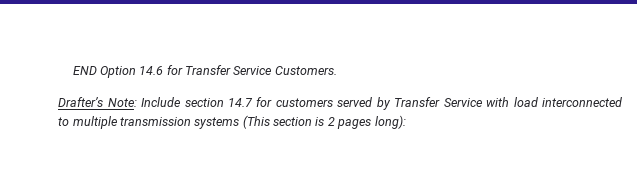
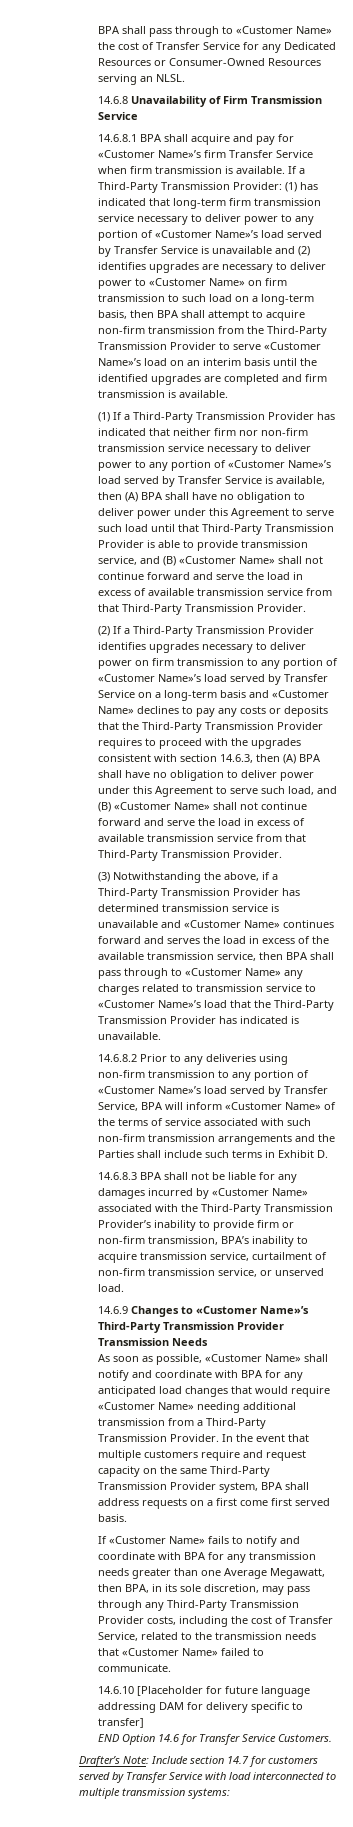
+ BPA shall pass through to «Customer Name» the cost of Transfer Service for any Dedicated Resources or Consumer-Owned Resources serving an NLSL.
+ 14.6.8 Unavailability of Firm Transmission Service
+ 14.6.8.1 BPA shall acquire and pay for «Customer Name»’s firm Transfer Service when firm transmission is available. If a Third-Party Transmission Provider: (1) has indicated that long-term firm transmission service necessary to deliver power to any portion of «Customer Name»’s load served by Transfer Service is unavailable and (2) identifies upgrades are necessary to deliver power to «Customer Name» on firm transmission to such load on a long-term basis, then BPA shall attempt to acquire non-firm transmission from the Third-Party Transmission Provider to serve «Customer Name»’s load on an interim basis until the identified upgrades are completed and firm transmission is available.
+ (1) If a Third-Party Transmission Provider has indicated that neither firm nor non-firm transmission service necessary to deliver power to any portion of «Customer Name»’s load served by Transfer Service is available, then (A) BPA shall have no obligation to deliver power under this Agreement to serve such load until that Third-Party Transmission Provider is able to provide transmission service, and (B) «Customer Name» shall not continue forward and serve the load in excess of available transmission service from that Third-Party Transmission Provider.
+ (2) If a Third-Party Transmission Provider identifies upgrades necessary to deliver power on firm transmission to any portion of «Customer Name»’s load served by Transfer Service on a long-term basis and «Customer Name» declines to pay any costs or deposits that the Third-Party Transmission Provider requires to proceed with the upgrades consistent with section 14.6.3, then (A) BPA shall have no obligation to deliver power under this Agreement to serve such load, and (B) «Customer Name» shall not continue forward and serve the load in excess of available transmission service from that Third-Party Transmission Provider.
+ (3) Notwithstanding the above, if a Third-Party Transmission Provider has determined transmission service is unavailable and «Customer Name» continues forward and serves the load in excess of the available transmission service, then BPA shall pass through to «Customer Name» any charges related to transmission service to «Customer Name»’s load that the Third-Party Transmission Provider has indicated is unavailable.
+ 14.6.8.2 Prior to any deliveries using non-firm transmission to any portion of «Customer Name»’s load served by Transfer Service, BPA will inform «Customer Name» of the terms of service associated with such non-firm transmission arrangements and the Parties shall include such terms in Exhibit D.
+ 14.6.8.3 BPA shall not be liable for any damages incurred by «Customer Name» associated with the Third-Party Transmission Provider’s inability to provide firm or non-firm transmission, BPA’s inability to acquire transmission service, curtailment of non-firm transmission service, or unserved load.
+ 14.6.9 Changes to «Customer Name»’s Third-Party Transmission Provider Transmission Needs
+ As soon as possible, «Customer Name» shall notify and coordinate with BPA for any anticipated load changes that would require «Customer Name» needing additional transmission from a Third-Party Transmission Provider. In the event that multiple customers require and request capacity on the same Third-Party Transmission Provider system, BPA shall address requests on a first come first served basis.
+ If «Customer Name» fails to notify and coordinate with BPA for any transmission needs greater than one Average Megawatt, then BPA, in its sole discretion, may pass through any Third-Party Transmission Provider costs, including the cost of Transfer Service, related to the transmission needs that «Customer Name» failed to communicate.
+ 14.6.10 [Placeholder for future language addressing DAM for delivery specific to transfer]
- Drafter’s Note: Include section 14.7 for customers served by Transfer Service with load interconnected to multiple transmission systems (This section is 2 pages long):
+ Drafter’s Note: Include section 14.7 for customers served by Transfer Service with load interconnected to multiple transmission systems:

